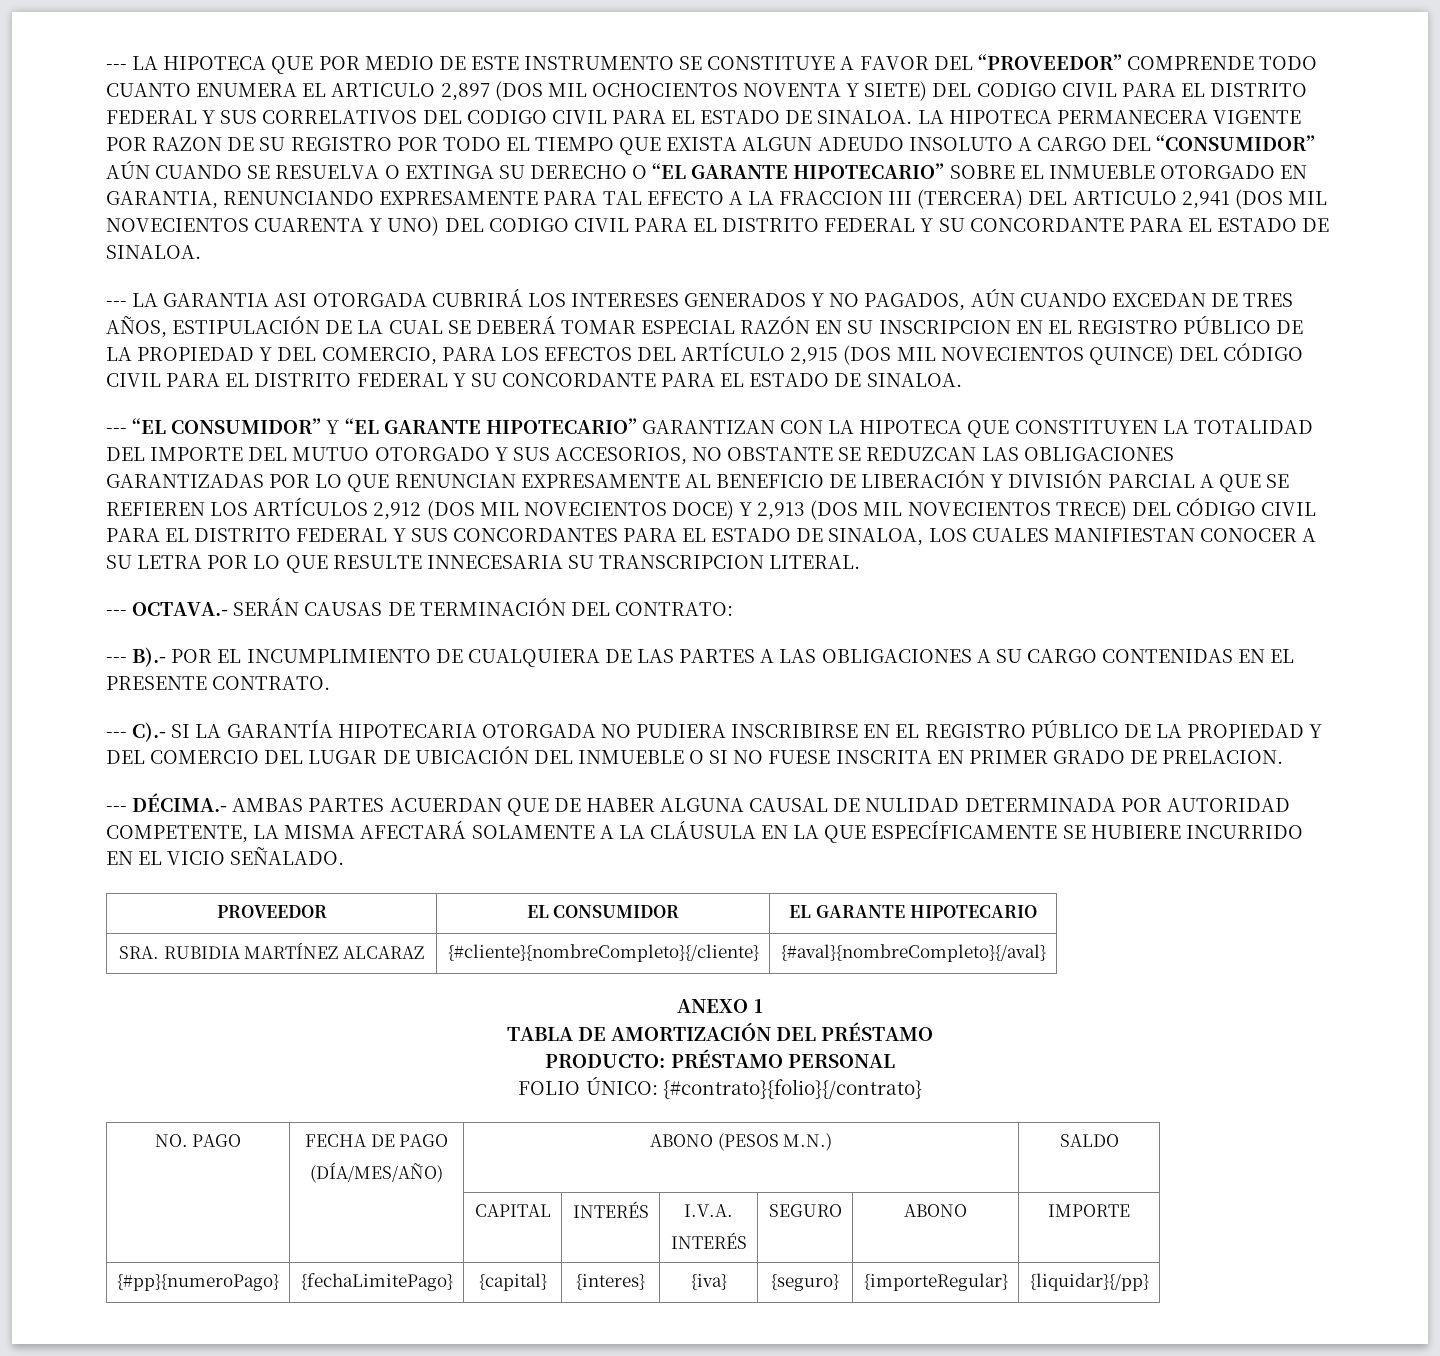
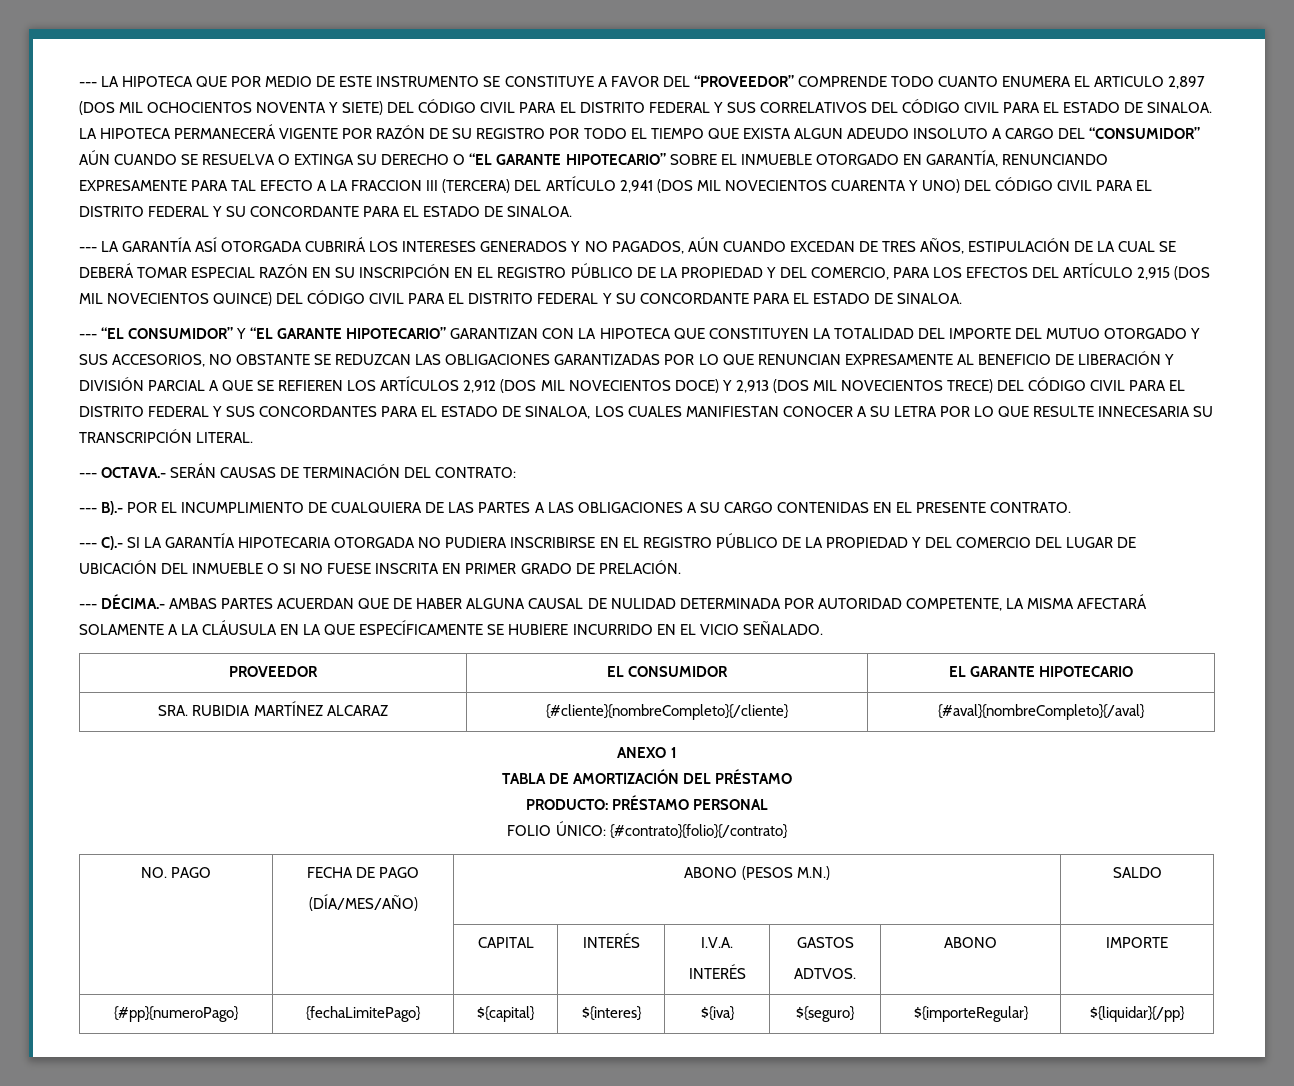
- --- LA HIPOTECA QUE POR MEDIO DE ESTE INSTRUMENTO SE CONSTITUYE A FAVOR DEL “PROVEEDOR” COMPRENDE TODO CUANTO ENUMERA EL ARTICULO 2,897 (DOS MIL OCHOCIENTOS NOVENTA Y SIETE) DEL CODIGO CIVIL PARA EL DISTRITO FEDERAL Y SUS CORRELATIVOS DEL CODIGO CIVIL PARA EL ESTADO DE SINALOA.
+ --- LA HIPOTECA QUE POR MEDIO DE ESTE INSTRUMENTO SE CONSTITUYE A FAVOR DEL “PROVEEDOR” COMPRENDE TODO CUANTO ENUMERA EL ARTICULO 2,897 (DOS MIL OCHOCIENTOS NOVENTA Y SIETE) DEL CÓDIGO CIVIL PARA EL DISTRITO FEDERAL Y SUS CORRELATIVOS DEL CÓDIGO CIVIL PARA EL ESTADO DE SINALOA.
- LA HIPOTECA PERMANECERA VIGENTE POR RAZON DE SU REGISTRO POR TODO EL TIEMPO QUE EXISTA ALGUN ADEUDO INSOLUTO A CARGO DEL “CONSUMIDOR” AÚN CUANDO SE RESUELVA O EXTINGA SU DERECHO O “EL GARANTE HIPOTECARIO” SOBRE EL INMUEBLE OTORGADO EN GARANTIA, RENUNCIANDO EXPRESAMENTE PARA TAL EFECTO A LA FRACCION III (TERCERA) DEL ARTICULO 2,941 (DOS MIL NOVECIENTOS CUARENTA Y UNO) DEL CODIGO CIVIL PARA EL DISTRITO FEDERAL Y SU CONCORDANTE PARA EL ESTADO DE SINALOA.
+ LA HIPOTECA PERMANECERÁ VIGENTE POR RAZÓN DE SU REGISTRO POR TODO EL TIEMPO QUE EXISTA ALGUN ADEUDO INSOLUTO A CARGO DEL “CONSUMIDOR” AÚN CUANDO SE RESUELVA O EXTINGA SU DERECHO O “EL GARANTE HIPOTECARIO” SOBRE EL INMUEBLE OTORGADO EN GARANTÍA, RENUNCIANDO EXPRESAMENTE PARA TAL EFECTO A LA FRACCION III (TERCERA) DEL ARTÍCULO 2,941 (DOS MIL NOVECIENTOS CUARENTA Y UNO) DEL CÓDIGO CIVIL PARA EL DISTRITO FEDERAL Y SU CONCORDANTE PARA EL ESTADO DE SINALOA.
- --- LA GARANTIA ASI OTORGADA CUBRIRÁ LOS INTERESES GENERADOS Y NO PAGADOS, AÚN CUANDO EXCEDAN DE TRES AÑOS, ESTIPULACIÓN DE LA CUAL SE DEBERÁ TOMAR ESPECIAL RAZÓN EN SU INSCRIPCION EN EL REGISTRO PÚBLICO DE LA PROPIEDAD Y DEL COMERCIO, PARA LOS EFECTOS DEL ARTÍCULO 2,915 (DOS MIL NOVECIENTOS QUINCE) DEL CÓDIGO CIVIL PARA EL DISTRITO FEDERAL Y SU CONCORDANTE PARA EL ESTADO DE SINALOA.
+ --- LA GARANTÍA ASÍ OTORGADA CUBRIRÁ LOS INTERESES GENERADOS Y NO PAGADOS, AÚN CUANDO EXCEDAN DE TRES AÑOS, ESTIPULACIÓN DE LA CUAL SE DEBERÁ TOMAR ESPECIAL RAZÓN EN SU INSCRIPCIÓN EN EL REGISTRO PÚBLICO DE LA PROPIEDAD Y DEL COMERCIO, PARA LOS EFECTOS DEL ARTÍCULO 2,915 (DOS MIL NOVECIENTOS QUINCE) DEL CÓDIGO CIVIL PARA EL DISTRITO FEDERAL Y SU CONCORDANTE PARA EL ESTADO DE SINALOA.
- --- “EL CONSUMIDOR” Y “EL GARANTE HIPOTECARIO” GARANTIZAN CON LA HIPOTECA QUE CONSTITUYEN LA TOTALIDAD DEL IMPORTE DEL MUTUO OTORGADO Y SUS ACCESORIOS, NO OBSTANTE SE REDUZCAN LAS OBLIGACIONES GARANTIZADAS POR LO QUE RENUNCIAN EXPRESAMENTE AL BENEFICIO DE LIBERACIÓN Y DIVISIÓN PARCIAL A QUE SE REFIEREN LOS ARTÍCULOS 2,912 (DOS MIL NOVECIENTOS DOCE) Y 2,913 (DOS MIL NOVECIENTOS TRECE) DEL CÓDIGO CIVIL PARA EL DISTRITO FEDERAL Y SUS CONCORDANTES PARA EL ESTADO DE SINALOA, LOS CUALES MANIFIESTAN CONOCER A SU LETRA POR LO QUE RESULTE INNECESARIA SU TRANSCRIPCION LITERAL.
+ --- “EL CONSUMIDOR” Y “EL GARANTE HIPOTECARIO” GARANTIZAN CON LA HIPOTECA QUE CONSTITUYEN LA TOTALIDAD DEL IMPORTE DEL MUTUO OTORGADO Y SUS ACCESORIOS, NO OBSTANTE SE REDUZCAN LAS OBLIGACIONES GARANTIZADAS POR LO QUE RENUNCIAN EXPRESAMENTE AL BENEFICIO DE LIBERACIÓN Y DIVISIÓN PARCIAL A QUE SE REFIEREN LOS ARTÍCULOS 2,912 (DOS MIL NOVECIENTOS DOCE) Y 2,913 (DOS MIL NOVECIENTOS TRECE) DEL CÓDIGO CIVIL PARA EL DISTRITO FEDERAL Y SUS CONCORDANTES PARA EL ESTADO DE SINALOA, LOS CUALES MANIFIESTAN CONOCER A SU LETRA POR LO QUE RESULTE INNECESARIA SU TRANSCRIPCIÓN LITERAL.
- --- C).- SI LA GARANTÍA HIPOTECARIA OTORGADA NO PUDIERA INSCRIBIRSE EN EL REGISTRO PÚBLICO DE LA PROPIEDAD Y DEL COMERCIO DEL LUGAR DE UBICACIÓN DEL INMUEBLE O SI NO FUESE INSCRITA EN PRIMER GRADO DE PRELACION.
+ --- C).- SI LA GARANTÍA HIPOTECARIA OTORGADA NO PUDIERA INSCRIBIRSE EN EL REGISTRO PÚBLICO DE LA PROPIEDAD Y DEL COMERCIO DEL LUGAR DE UBICACIÓN DEL INMUEBLE O SI NO FUESE INSCRITA EN PRIMER GRADO DE PRELACIÓN.
  | | CAPITAL | INTERÉS | I.V.A.
- INTERÉS | SEGURO | ABONO | IMPORTE
+ INTERÉS | GASTOS
+ ADTVOS. | ABONO | IMPORTE
- {#pp}{numeroPago} | {fechaLimitePago} | {capital} | {interes} | {iva} | {seguro} | {importeRegular} | {liquidar}{/pp}
+ {#pp}{numeroPago} | {fechaLimitePago} | ${capital} | ${interes} | ${iva} | ${seguro} | ${importeRegular} | ${liquidar}{/pp}

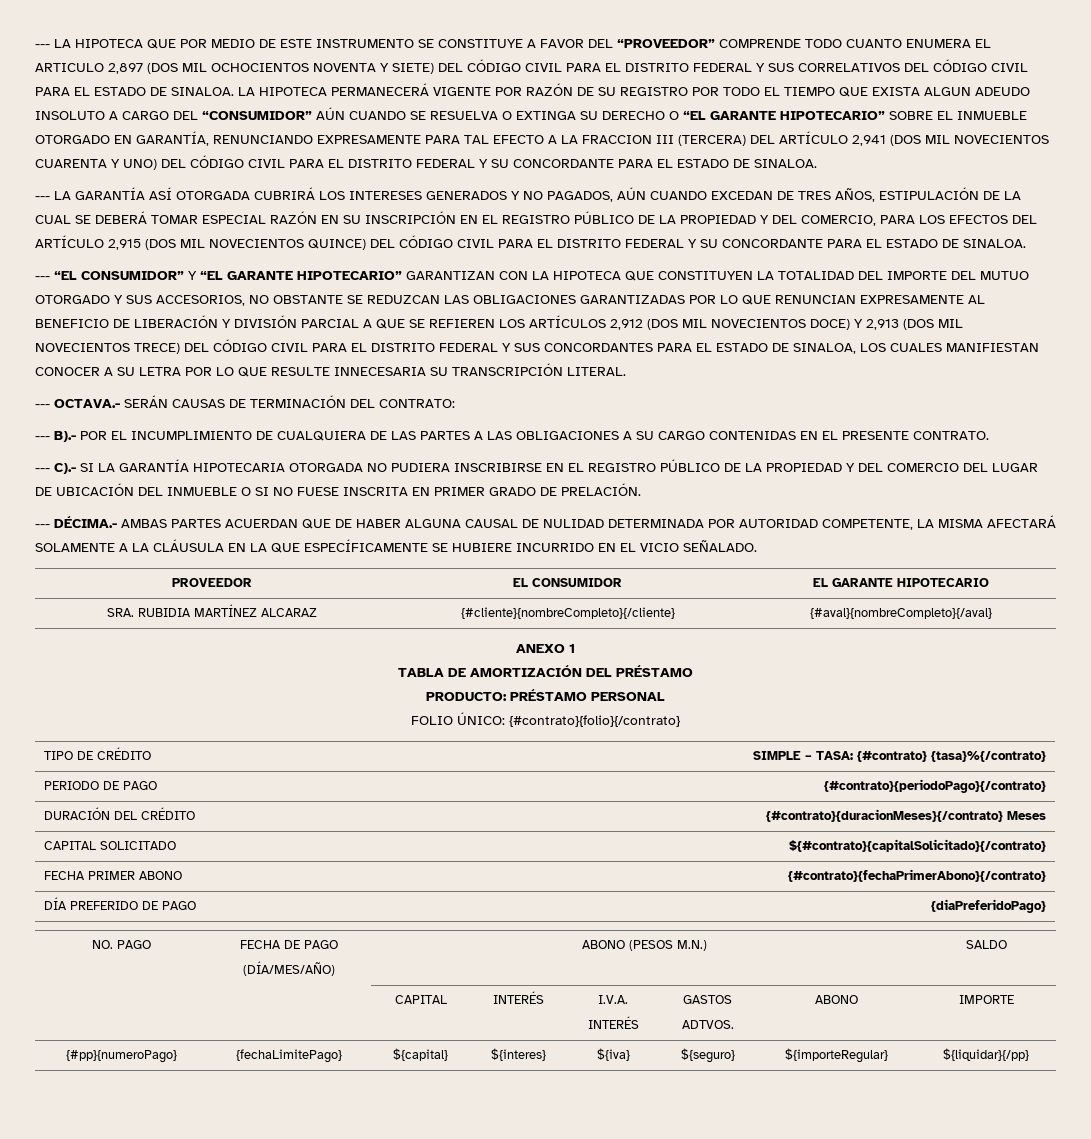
+ TIPO DE CRÉDITO | SIMPLE – TASA: {#contrato} {tasa}%{/contrato}
+ PERIODO DE PAGO | {#contrato}{periodoPago}{/contrato}
+ DURACIÓN DEL CRÉDITO | {#contrato}{duracionMeses}{/contrato} Meses
+ CAPITAL SOLICITADO | ${#contrato}{capitalSolicitado}{/contrato}
+ FECHA PRIMER ABONO | {#contrato}{fechaPrimerAbono}{/contrato}
+ DÍA PREFERIDO DE PAGO | {diaPreferidoPago}

